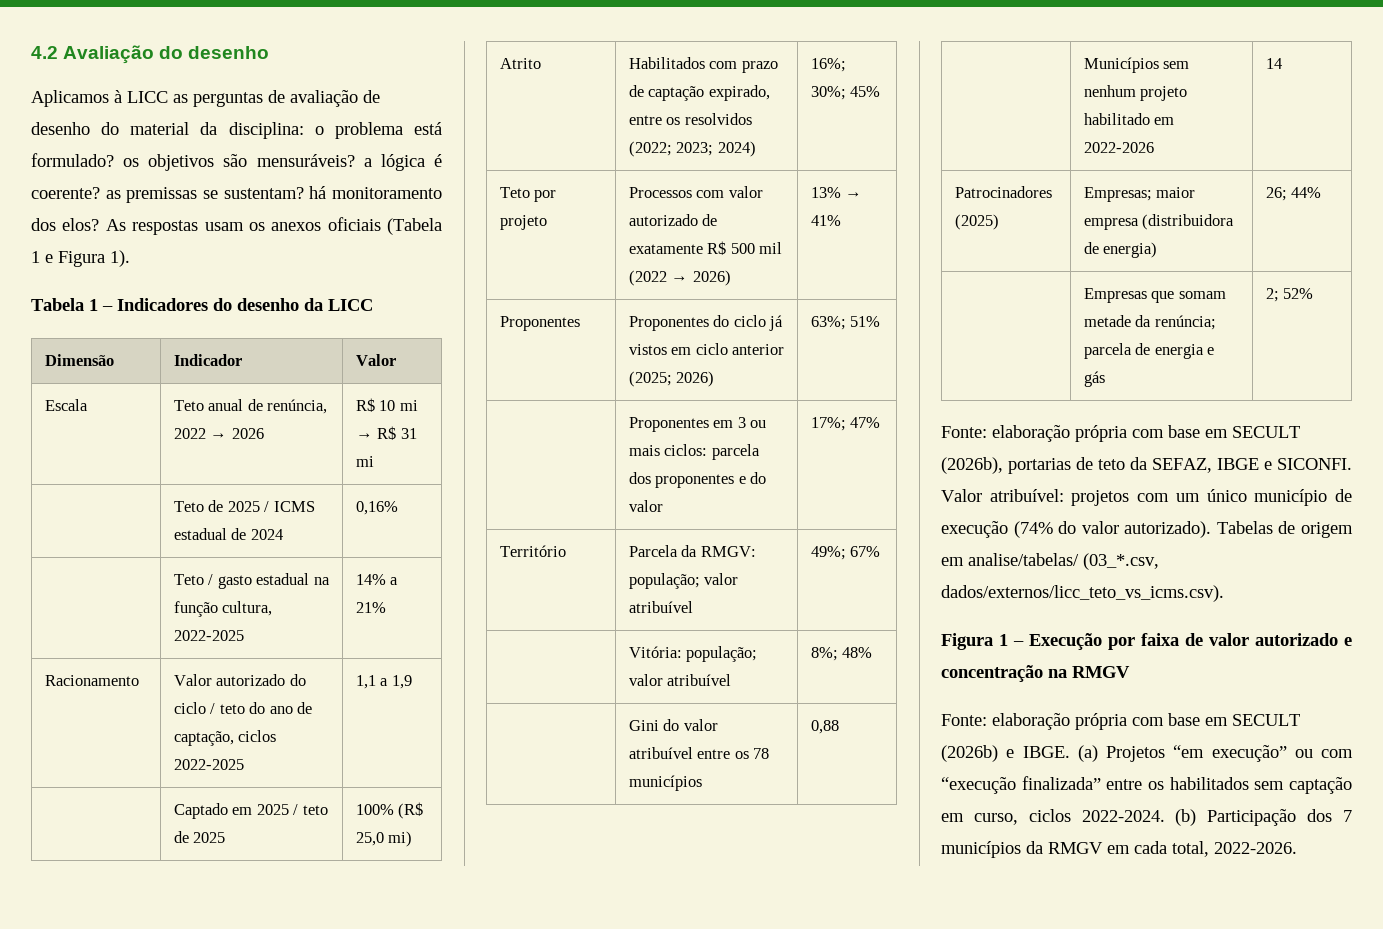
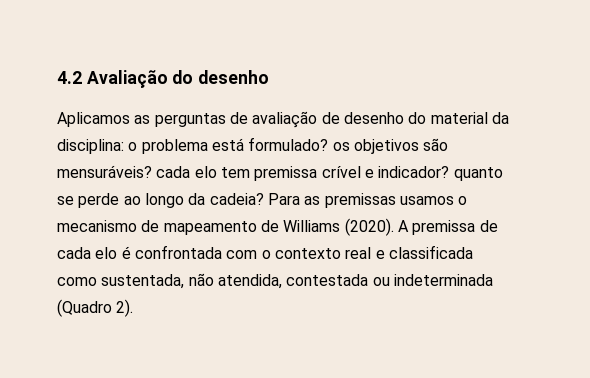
- Aplicamos à LICC as perguntas de avaliação de desenho do material da disciplina: o problema está formulado? os objetivos são mensuráveis? a lógica é coerente? as premissas se sustentam? há monitoramento dos elos? As respostas usam os anexos oficiais (Tabela 1 e Figura 1).
- Tabela 1 – Indicadores do desenho da LICC
- Dimensão | Indicador | Valor
- Escala | Teto anual de renúncia, 2022 → 2026 | R$ 10 mi → R$ 31 mi
- | Teto de 2025 / ICMS estadual de 2024 | 0,16%
- | Teto / gasto estadual na função cultura, 2022-2025 | 14% a 21%
- Racionamento | Valor autorizado do ciclo / teto do ano de captação, ciclos 2022-2025 | 1,1 a 1,9
- | Captado em 2025 / teto de 2025 | 100% (R$ 25,0 mi)
- Atrito | Habilitados com prazo de captação expirado, entre os resolvidos (2022; 2023; 2024) | 16%; 30%; 45%
- Teto por projeto | Processos com valor autorizado de exatamente R$ 500 mil (2022 → 2026) | 13% → 41%
- Proponentes | Proponentes do ciclo já vistos em ciclo anterior (2025; 2026) | 63%; 51%
- | Proponentes em 3 ou mais ciclos: parcela dos proponentes e do valor | 17%; 47%
- Território | Parcela da RMGV: população; valor atribuível | 49%; 67%
- | Vitória: população; valor atribuível | 8%; 48%
- | Gini do valor atribuível entre os 78 municípios | 0,88
- | Municípios sem nenhum projeto habilitado em 2022-2026 | 14
- Patrocinadores (2025) | Empresas; maior empresa (distribuidora de energia) | 26; 44%
- | Empresas que somam metade da renúncia; parcela de energia e gás | 2; 52%
- Fonte: elaboração própria com base em SECULT (2026b), portarias de teto da SEFAZ, IBGE e SICONFI. Valor atribuível: projetos com um único município de execução (74% do valor autorizado). Tabelas de origem em analise/tabelas/ (03_*.csv, dados/externos/licc_teto_vs_icms.csv).
- Figura 1 – Execução por faixa de valor autorizado e concentração na RMGV
- Fonte: elaboração própria com base em SECULT (2026b) e IBGE. (a) Projetos “em execução” ou com “execução finalizada” entre os habilitados sem captação em curso, ciclos 2022-2024. (b) Participação dos 7 municípios da RMGV em cada total, 2022-2026.
+ Aplicamos as perguntas de avaliação de desenho do material da disciplina: o problema está formulado? os objetivos são mensuráveis? cada elo tem premissa crível e indicador? quanto se perde ao longo da cadeia? Para as premissas usamos o mecanismo de mapeamento de Williams (2020). A premissa de cada elo é confrontada com o contexto real e classificada como sustentada, não atendida, contestada ou indeterminada (Quadro 2).

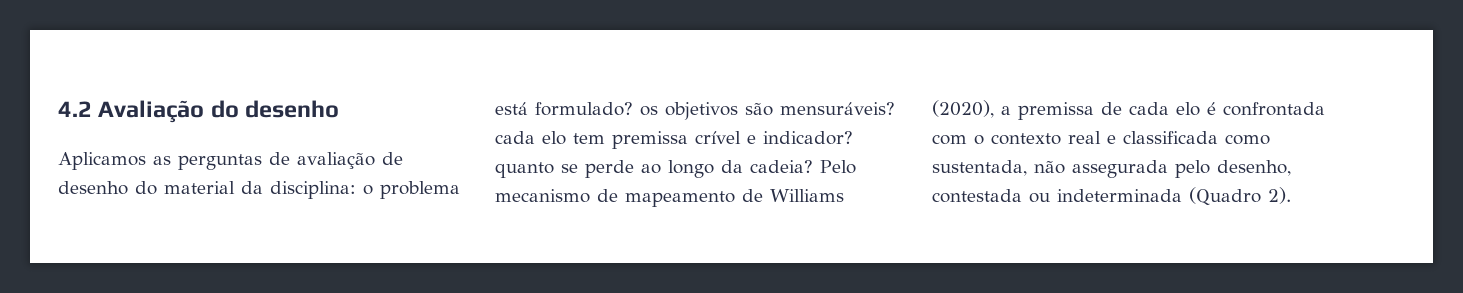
- Para as premissas usamos o mecanismo de mapeamento de Williams (2020). A premissa de cada elo é confrontada com o contexto real e classificada como sustentada, não atendida, contestada ou indeterminada (Quadro 2).
+ Pelo mecanismo de mapeamento de Williams (2020), a premissa de cada elo é confrontada com o contexto real e classificada como sustentada, não assegurada pelo desenho, contestada ou indeterminada (Quadro 2).

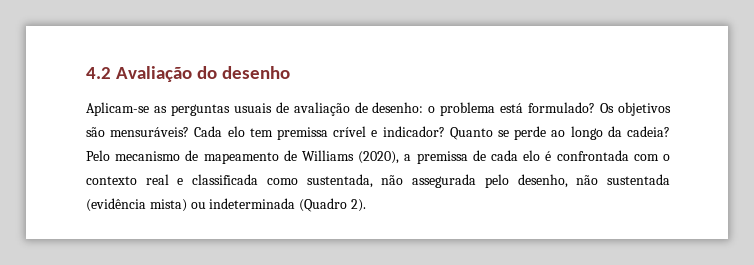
- Aplicamos as perguntas de avaliação de desenho do material da disciplina: o problema está formulado? os objetivos são mensuráveis? cada elo tem premissa crível e indicador? quanto se perde ao longo da cadeia?
+ Aplicam-se as perguntas usuais de avaliação de desenho: o problema está formulado? Os objetivos são mensuráveis? Cada elo tem premissa crível e indicador? Quanto se perde ao longo da cadeia?
- Pelo mecanismo de mapeamento de Williams (2020), a premissa de cada elo é confrontada com o contexto real e classificada como sustentada, não assegurada pelo desenho, contestada ou indeterminada (Quadro 2).
+ Pelo mecanismo de mapeamento de Williams (2020), a premissa de cada elo é confrontada com o contexto real e classificada como sustentada, não assegurada pelo desenho, não sustentada (evidência mista) ou indeterminada (Quadro 2).

